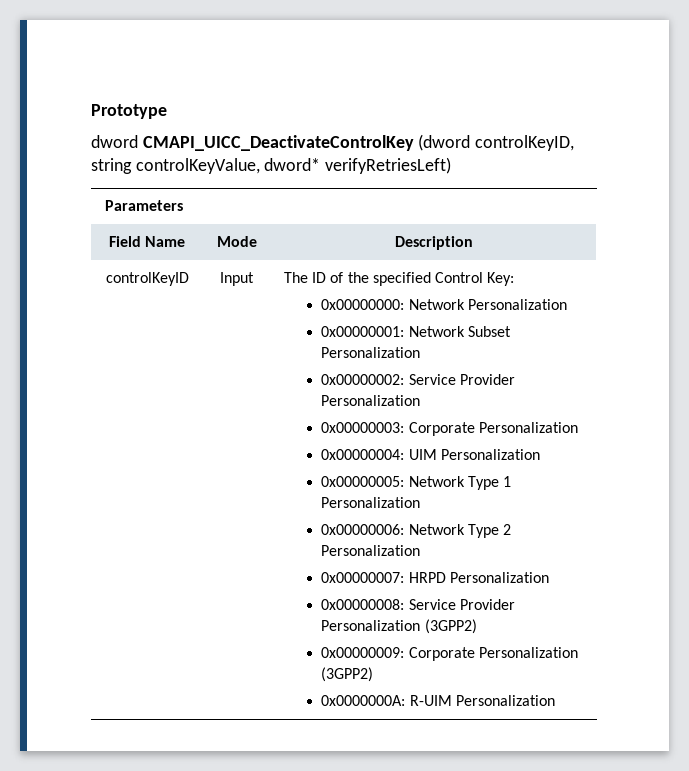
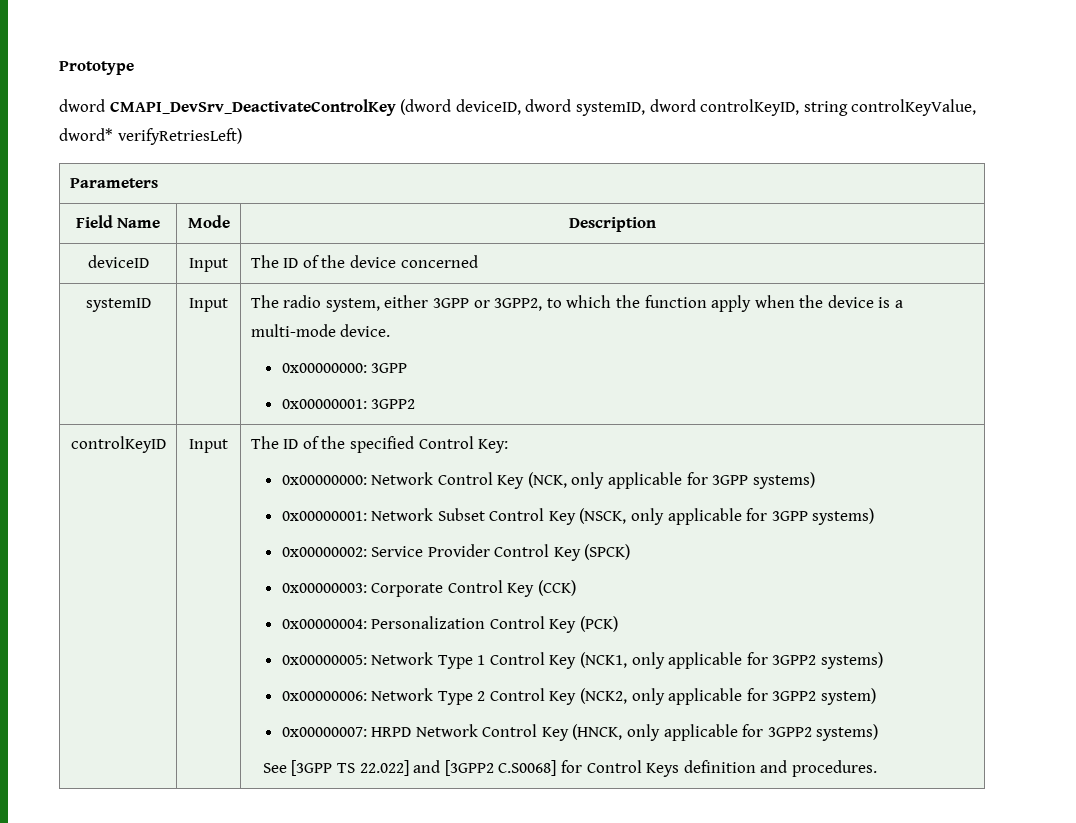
- dword CMAPI_UICC_DeactivateControlKey (dword controlKeyID, string controlKeyValue, dword* verifyRetriesLeft)
+ dword CMAPI_DevSrv_DeactivateControlKey (dword deviceID, dword systemID, dword controlKeyID, string controlKeyValue, dword* verifyRetriesLeft)
+ deviceID | Input | The ID of the device concerned
+ systemID | Input | The radio system, either 3GPP or 3GPP2, to which the function apply when the device is a multi-mode device.
+ 0x00000000: 3GPP
+ 0x00000001: 3GPP2
- 0x00000000: Network Personalization
- 0x00000001: Network Subset Personalization
+ 0x00000000: Network Control Key (NCK, only applicable for 3GPP systems)
+ 0x00000001: Network Subset Control Key (NSCK, only applicable for 3GPP systems)
- 0x00000002: Service Provider Personalization
+ 0x00000002: Service Provider Control Key (SPCK)
- 0x00000003: Corporate Personalization
+ 0x00000003: Corporate Control Key (CCK)
- 0x00000004: UIM Personalization
+ 0x00000004: Personalization Control Key (PCK)
- 0x00000005: Network Type 1 Personalization
- 0x00000006: Network Type 2 Personalization
- 0x00000007: HRPD Personalization
- 0x00000008: Service Provider Personalization (3GPP2)
- 0x00000009: Corporate Personalization (3GPP2)
- 0x0000000A: R-UIM Personalization
+ 0x00000005: Network Type 1 Control Key (NCK1, only applicable for 3GPP2 systems)
+ 0x00000006: Network Type 2 Control Key (NCK2, only applicable for 3GPP2 system)
+ 0x00000007: HRPD Network Control Key (HNCK, only applicable for 3GPP2 systems)
+ See [3GPP TS 22.022] and [3GPP2 C.S0068] for Control Keys definition and procedures.

